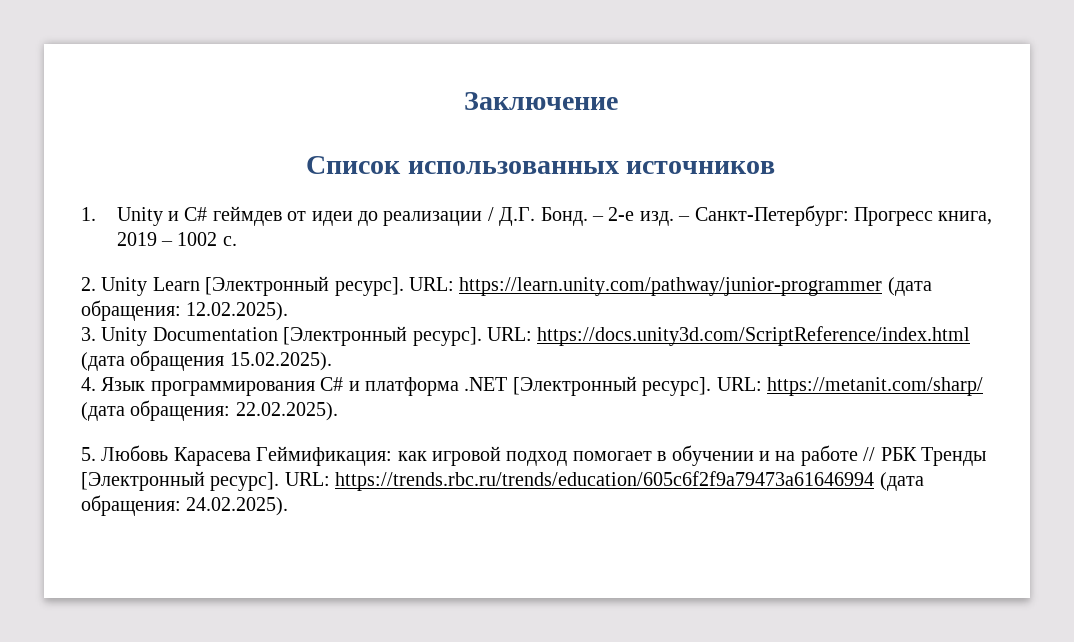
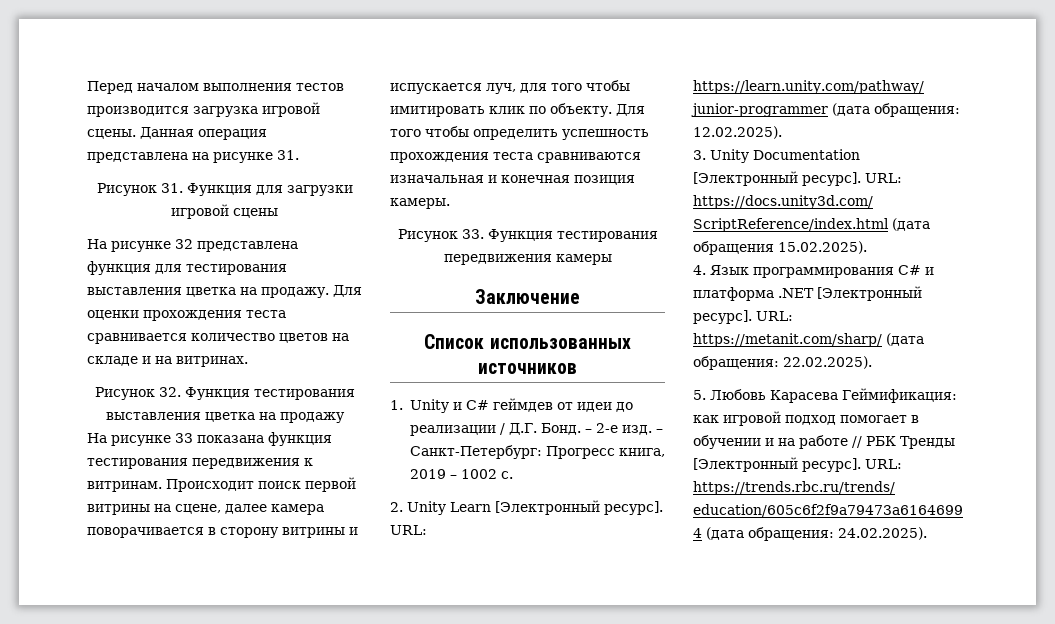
+ Перед началом выполнения тестов производится загрузка игровой сцены. Данная операция представлена на рисунке 31.
+ Рисунок 31. Функция для загрузки игровой сцены
+ На рисунке 32 представлена функция для тестирования выставления цветка на продажу. Для оценки прохождения теста сравнивается количество цветов на складе и на витринах.
+ Рисунок 32. Функция тестирования выставления цветка на продажу
+ На рисунке 33 показана функция тестирования передвижения к витринам. Происходит поиск первой витрины на сцене, далее камера поворачивается в сторону витрины и испускается луч, для того чтобы имитировать клик по объекту. Для того чтобы определить успешность прохождения теста сравниваются изначальная и конечная позиция камеры.
+ Рисунок 33. Функция тестирования передвижения камеры

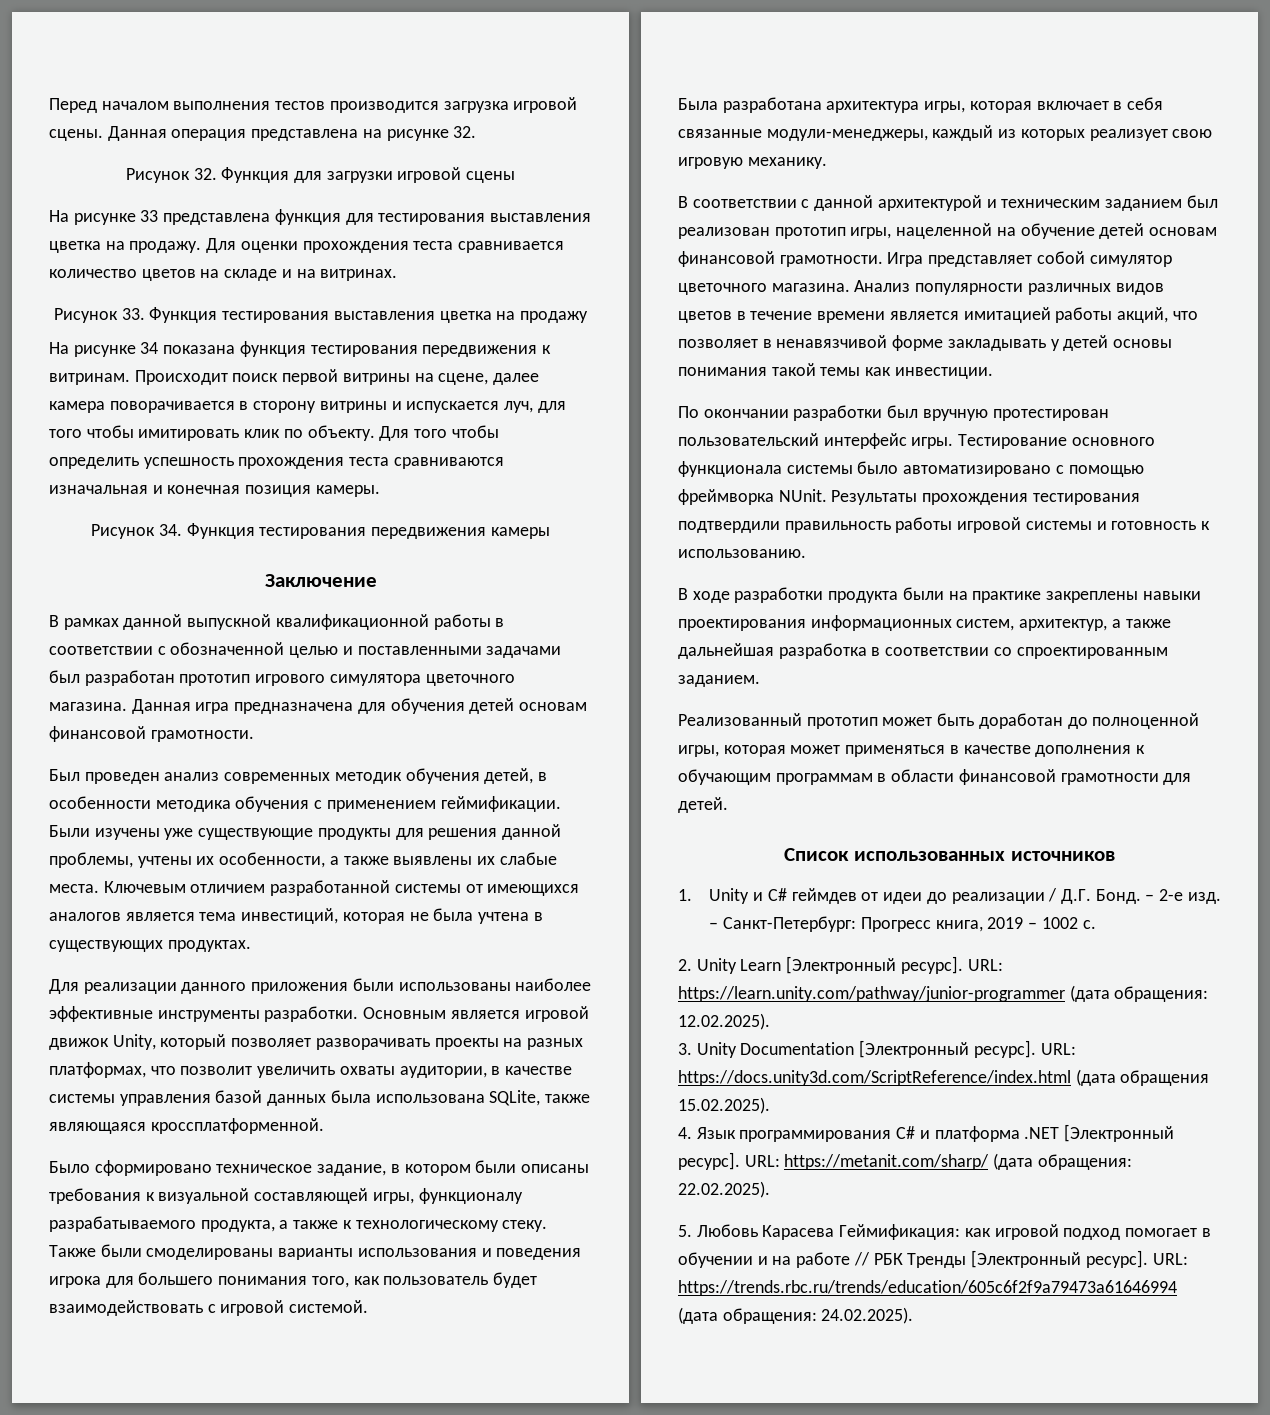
- Данная операция представлена на рисунке 31.
- Рисунок 31. Функция для загрузки игровой сцены
+ Данная операция представлена на рисунке 32.
+ Рисунок 32. Функция для загрузки игровой сцены
- На рисунке 32 представлена функция для тестирования выставления цветка на продажу.
+ На рисунке 33 представлена функция для тестирования выставления цветка на продажу.
- Рисунок 32. Функция тестирования выставления цветка на продажу
+ Рисунок 33. Функция тестирования выставления цветка на продажу
- На рисунке 33 показана функция тестирования передвижения к витринам.
+ На рисунке 34 показана функция тестирования передвижения к витринам.
- Рисунок 33. Функция тестирования передвижения камеры
+ Рисунок 34. Функция тестирования передвижения камеры
+ В рамках данной выпускной квалификационной работы в соответствии с обозначенной целью и поставленными задачами был разработан прототип игрового симулятора цветочного магазина. Данная игра предназначена для обучения детей основам финансовой грамотности.
+ Был проведен анализ современных методик обучения детей, в особенности методика обучения с применением геймификации. Были изучены уже существующие продукты для решения данной проблемы, учтены их особенности, а также выявлены их слабые места. Ключевым отличием разработанной системы от имеющихся аналогов является тема инвестиций, которая не была учтена в существующих продуктах.
+ Для реализации данного приложения были использованы наиболее эффективные инструменты разработки. Основным является игровой движок Unity, который позволяет разворачивать проекты на разных платформах, что позволит увеличить охваты аудитории, в качестве системы управления базой данных была использована SQLite, также являющаяся кроссплатформенной.
+ Было сформировано техническое задание, в котором были описаны требования к визуальной составляющей игры, функционалу разрабатываемого продукта, а также к технологическому стеку. Также были смоделированы варианты использования и поведения игрока для большего понимания того, как пользователь будет взаимодействовать с игровой системой.
+ Была разработана архитектура игры, которая включает в себя связанные модули-менеджеры, каждый из которых реализует свою игровую механику.
+ В соответствии с данной архитектурой и техническим заданием был реализован прототип игры, нацеленной на обучение детей основам финансовой грамотности. Игра представляет собой симулятор цветочного магазина. Анализ популярности различных видов цветов в течение времени является имитацией работы акций, что позволяет в ненавязчивой форме закладывать у детей основы понимания такой темы как инвестиции.
+ По окончании разработки был вручную протестирован пользовательский интерфейс игры. Тестирование основного функционала системы было автоматизировано с помощью фреймворка NUnit. Результаты прохождения тестирования подтвердили правильность работы игровой системы и готовность к использованию.
+ В ходе разработки продукта были на практике закреплены навыки проектирования информационных систем, архитектур, а также дальнейшая разработка в соответствии со спроектированным заданием.
+ Реализованный прототип может быть доработан до полноценной игры, которая может применяться в качестве дополнения к обучающим программам в области финансовой грамотности для детей.

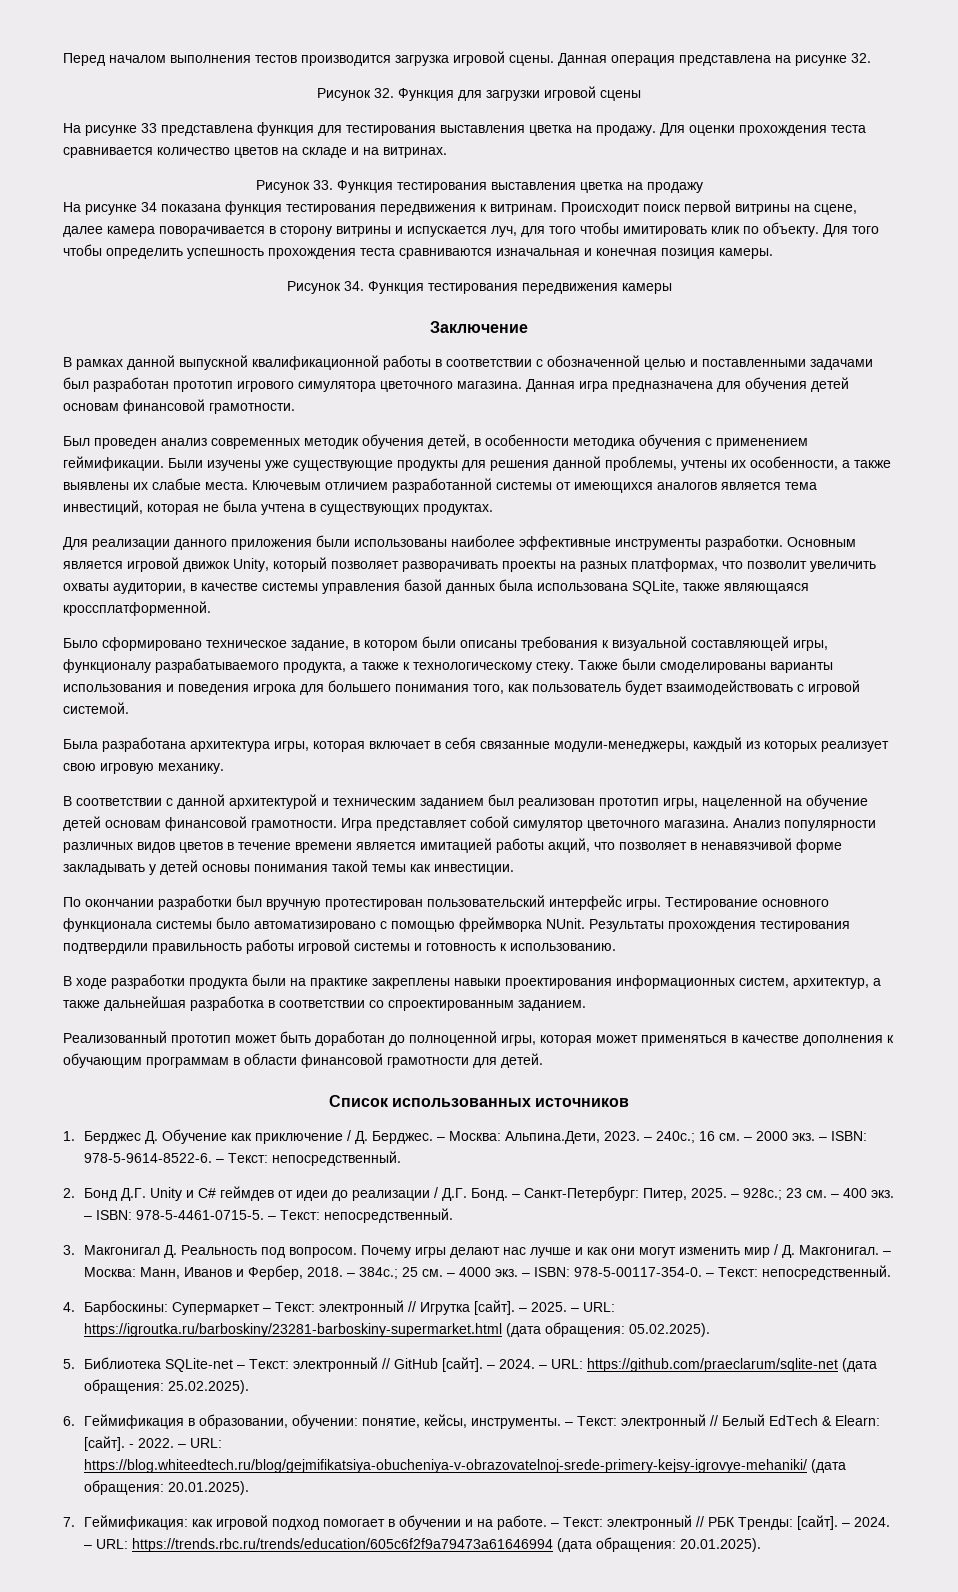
- 1. Unity и C# геймдев от идеи до реализации / Д.Г. Бонд.
+ 1. Берджес Д. Обучение как приключение / Д. Берджес. – Москва: Альпина.Дети, 2023. – 240с.; 16 см. – 2000 экз. – ISBN: 978-5-9614-8522-6. – Текст: непосредственный.
+ 2. Бонд Д.Г. Unity и C# геймдев от идеи до реализации / Д.Г. Бонд.
- – 2-е изд. – Санкт-Петербург: Прогресс книга, 2019 – 1002 с.
- 2. Unity Learn [Электронный ресурс]. URL: https://learn.unity.com/pathway/junior-programmer (дата обращения: 12.02.2025).
- 3. Unity Documentation [Электронный ресурс]. URL: https://docs.unity3d.com/ScriptReference/index.html (дата обращения 15.02.2025).
- 4. Язык программирования C# и платформа .NET [Электронный ресурс]. URL: https://metanit.com/sharp/ (дата обращения: 22.02.2025).
- 5. Любовь Карасева Геймификация: как игровой подход помогает в обучении и на работе // РБК Тренды [Электронный ресурс]. URL: https://trends.rbc.ru/trends/education/605c6f2f9a79473a61646994 (дата обращения: 24.02.2025).
+ – Санкт-Петербург: Питер, 2025. – 928с.; 23 см. – 400 экз. – ISBN: 978-5-4461-0715-5. – Текст: непосредственный.
+ 3. Макгонигал Д. Реальность под вопросом. Почему игры делают нас лучше и как они могут изменить мир / Д. Макгонигал. – Москва: Манн, Иванов и Фербер, 2018. – 384с.; 25 см. – 4000 экз. – ISBN: 978-5-00117-354-0. – Текст: непосредственный.
+ 4. Барбоскины: Супермаркет – Текст: электронный // Игрутка [сайт]. – 2025. – URL: https://igroutka.ru/barboskiny/23281-barboskiny-supermarket.html (дата обращения: 05.02.2025).
+ 5. Библиотека SQLite-net – Текст: электронный // GitHub [сайт]. – 2024. – URL: https://github.com/praeclarum/sqlite-net (дата обращения: 25.02.2025).
+ 6. Геймификация в образовании, обучении: понятие, кейсы, инструменты. – Текст: электронный // Белый EdTech & Elearn: [сайт]. - 2022. – URL: https://blog.whiteedtech.ru/blog/gejmifikatsiya-obucheniya-v-obrazovatelnoj-srede-primery-kejsy-igrovye-mehaniki/ (дата обращения: 20.01.2025).
+ 7. Геймификация: как игровой подход помогает в обучении и на работе. – Текст: электронный // РБК Тренды: [сайт]. – 2024. – URL: https://trends.rbc.ru/trends/education/605c6f2f9a79473a61646994 (дата обращения: 20.01.2025).

